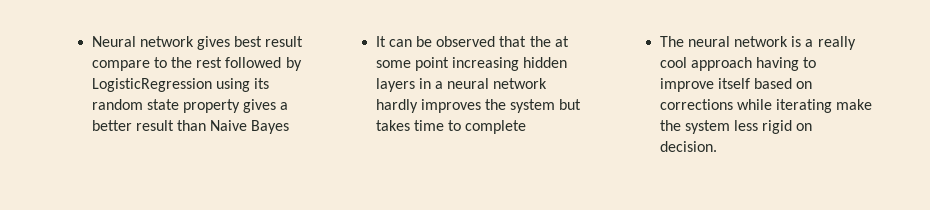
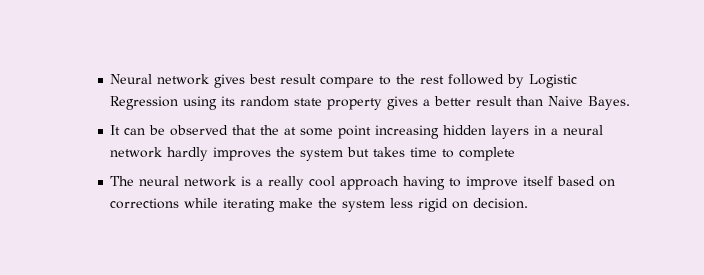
- Neural network gives best result compare to the rest followed by LogisticRegression using its random state property gives a better result than Naive Bayes
+ Neural network gives best result compare to the rest followed by Logistic Regression using its random state property gives a better result than Naive Bayes.

